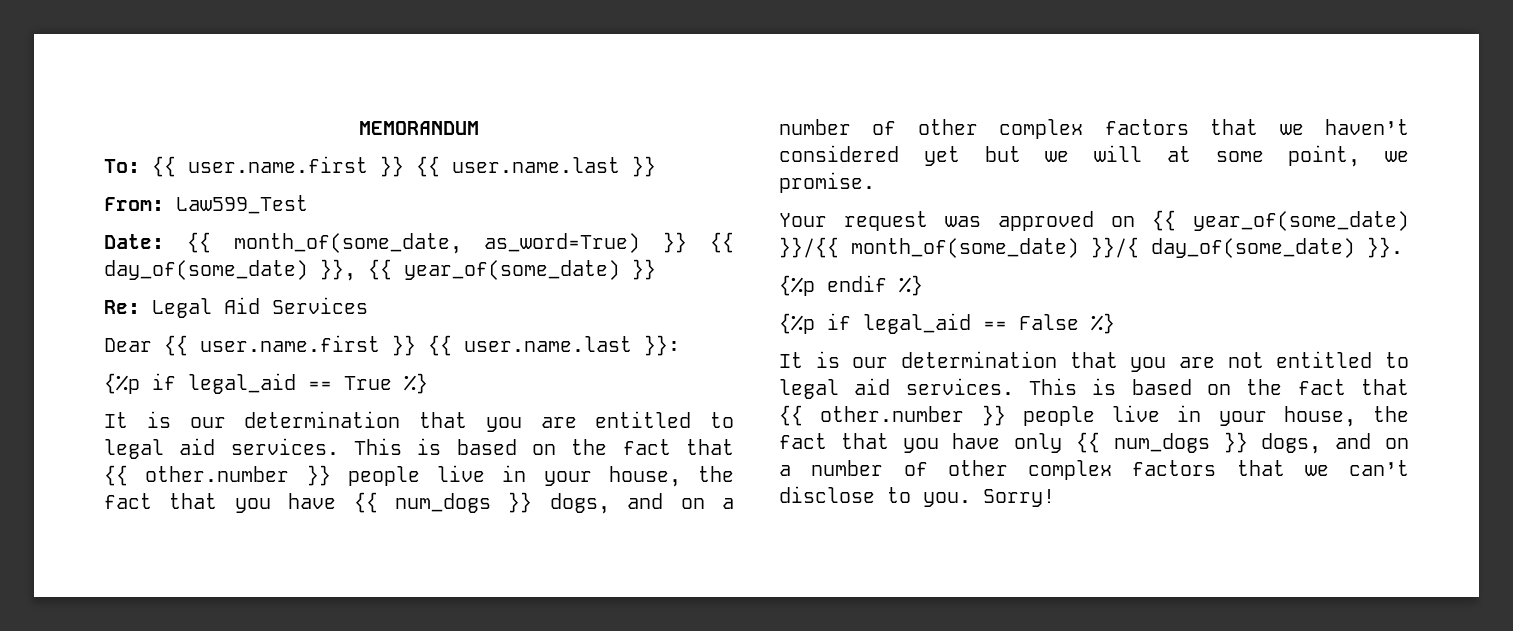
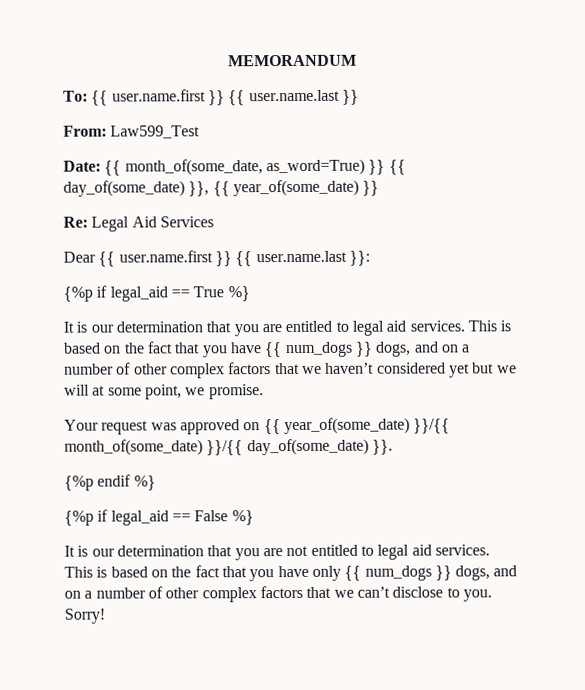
- This is based on the fact that {{ other.number }} people live in your house, the fact that you have {{ num_dogs }} dogs, and on a number of other complex factors that we haven’t considered yet but we will at some point, we promise.
+ This is based on the fact that you have {{ num_dogs }} dogs, and on a number of other complex factors that we haven’t considered yet but we will at some point, we promise.
- Your request was approved on {{ year_of(some_date) }}/{{ month_of(some_date) }}/{ day_of(some_date) }}.
+ Your request was approved on {{ year_of(some_date) }}/{{ month_of(some_date) }}/{{ day_of(some_date) }}.
- This is based on the fact that {{ other.number }} people live in your house, the fact that you have only {{ num_dogs }} dogs, and on a number of other complex factors that we can’t disclose to you.
+ This is based on the fact that you have only {{ num_dogs }} dogs, and on a number of other complex factors that we can’t disclose to you.

